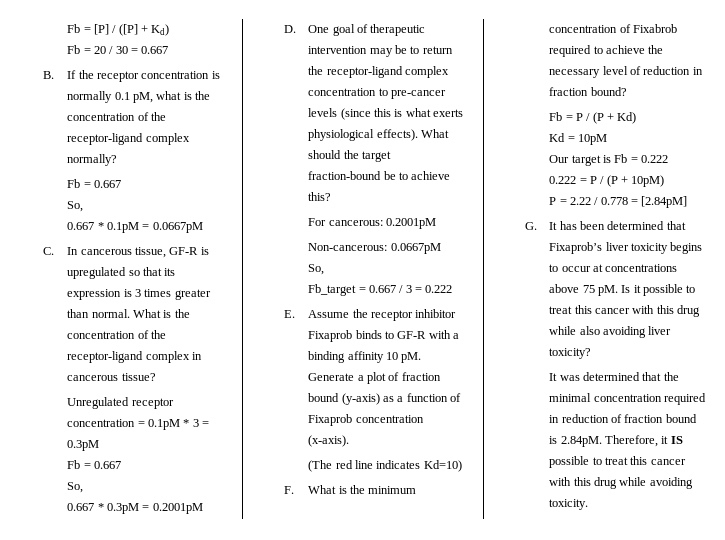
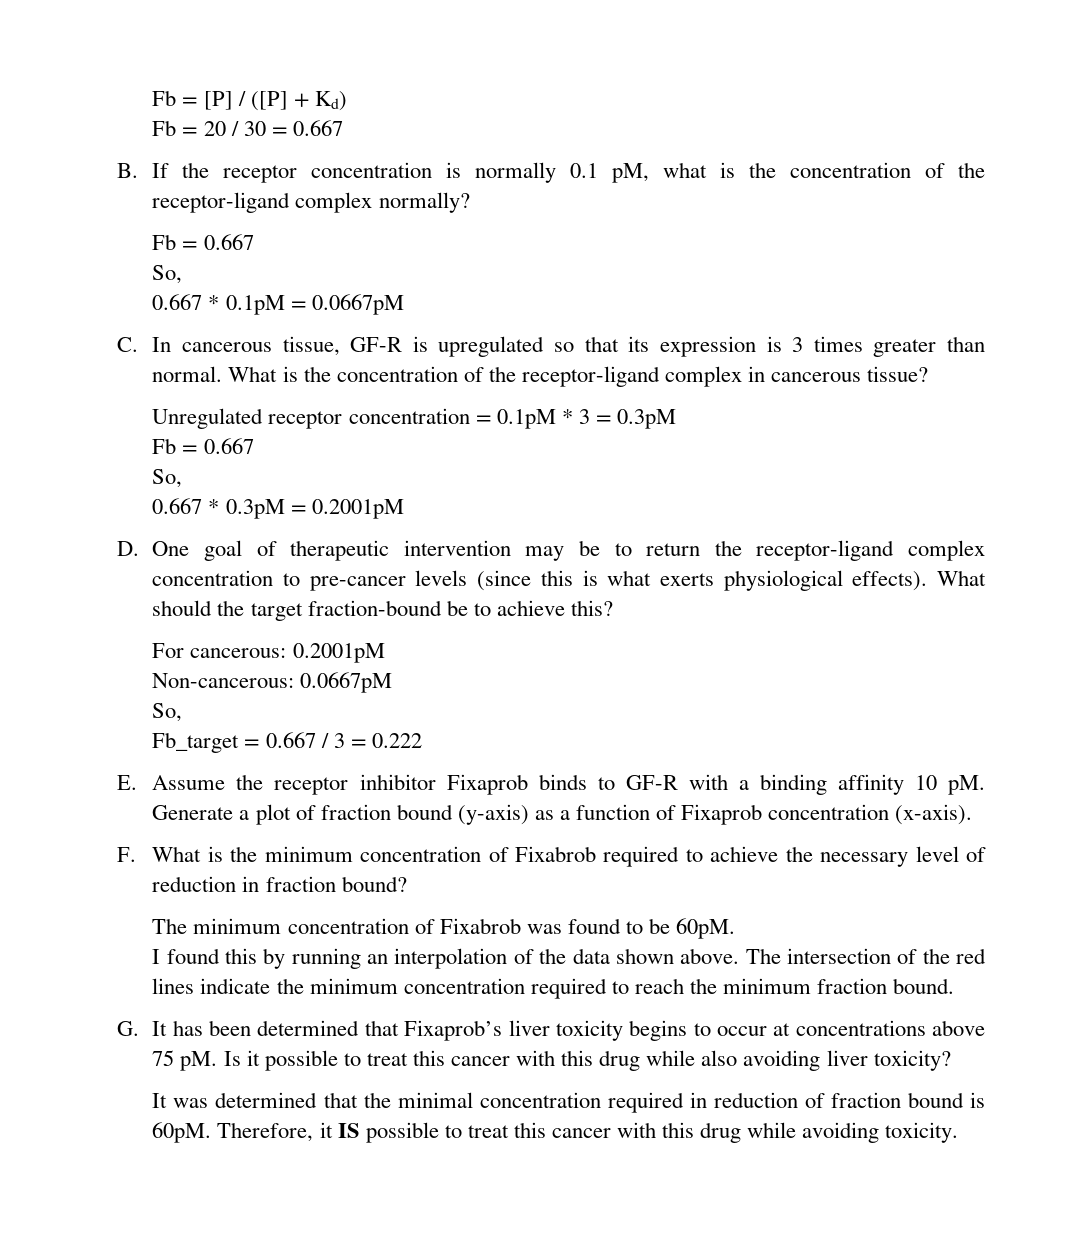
- (The red line indicates Kd=10)
- Fb = P / (P + Kd)
- Kd = 10pM
- Our target is Fb = 0.222
- 0.222 = P / (P + 10pM)
- P = 2.22 / 0.778 = [2.84pM]
+ The minimum concentration of Fixabrob was found to be 60pM.
+ I found this by running an interpolation of the data shown above. The intersection of the red lines indicate the minimum concentration required to reach the minimum fraction bound.
- It was determined that the minimal concentration required in reduction of fraction bound is 2.84pM. Therefore, it IS possible to treat this cancer with this drug while avoiding toxicity.
+ It was determined that the minimal concentration required in reduction of fraction bound is 60pM. Therefore, it IS possible to treat this cancer with this drug while avoiding toxicity.

